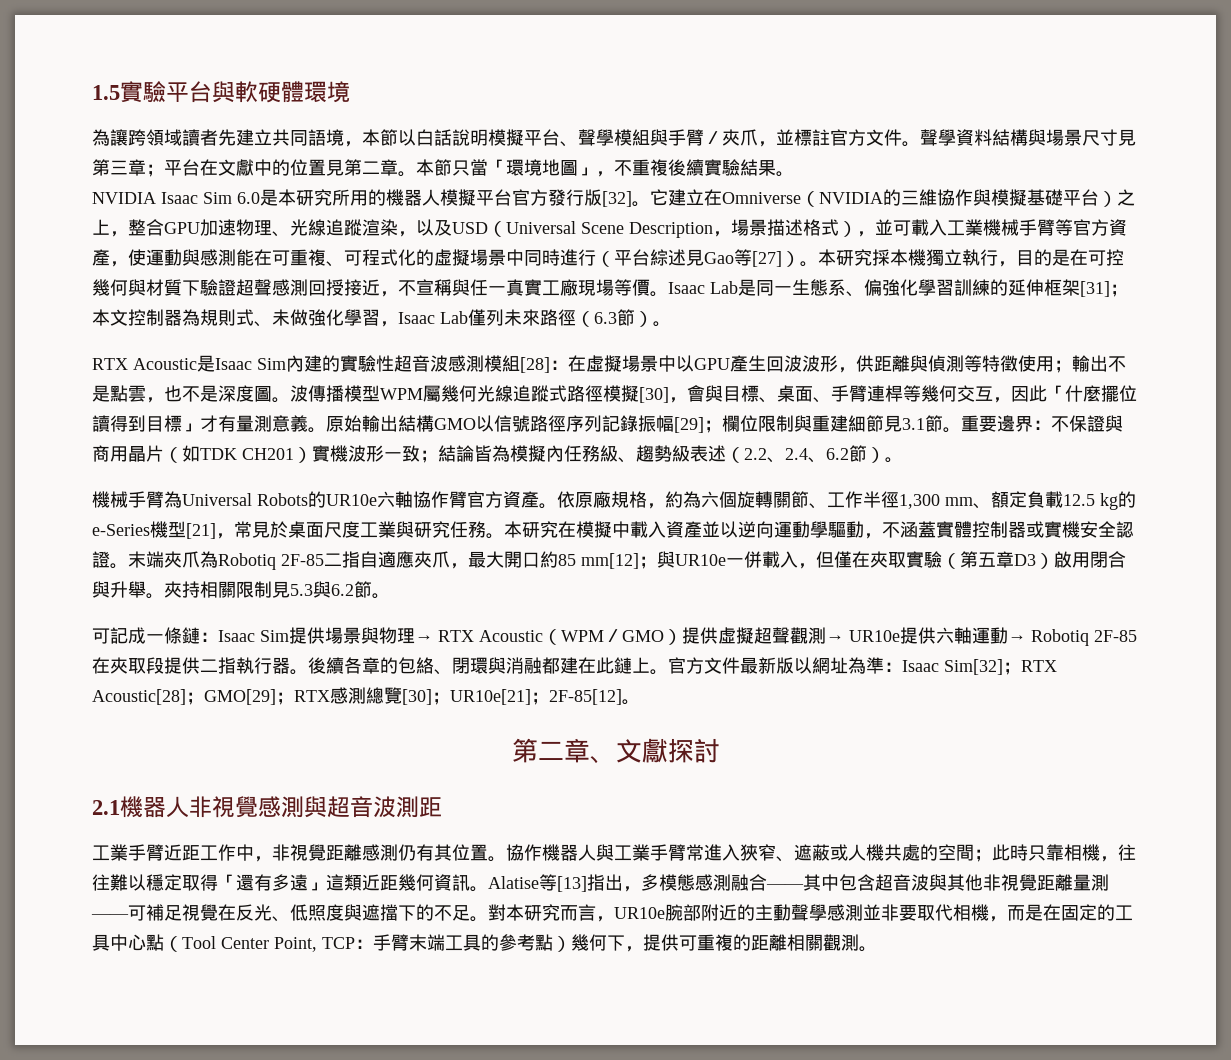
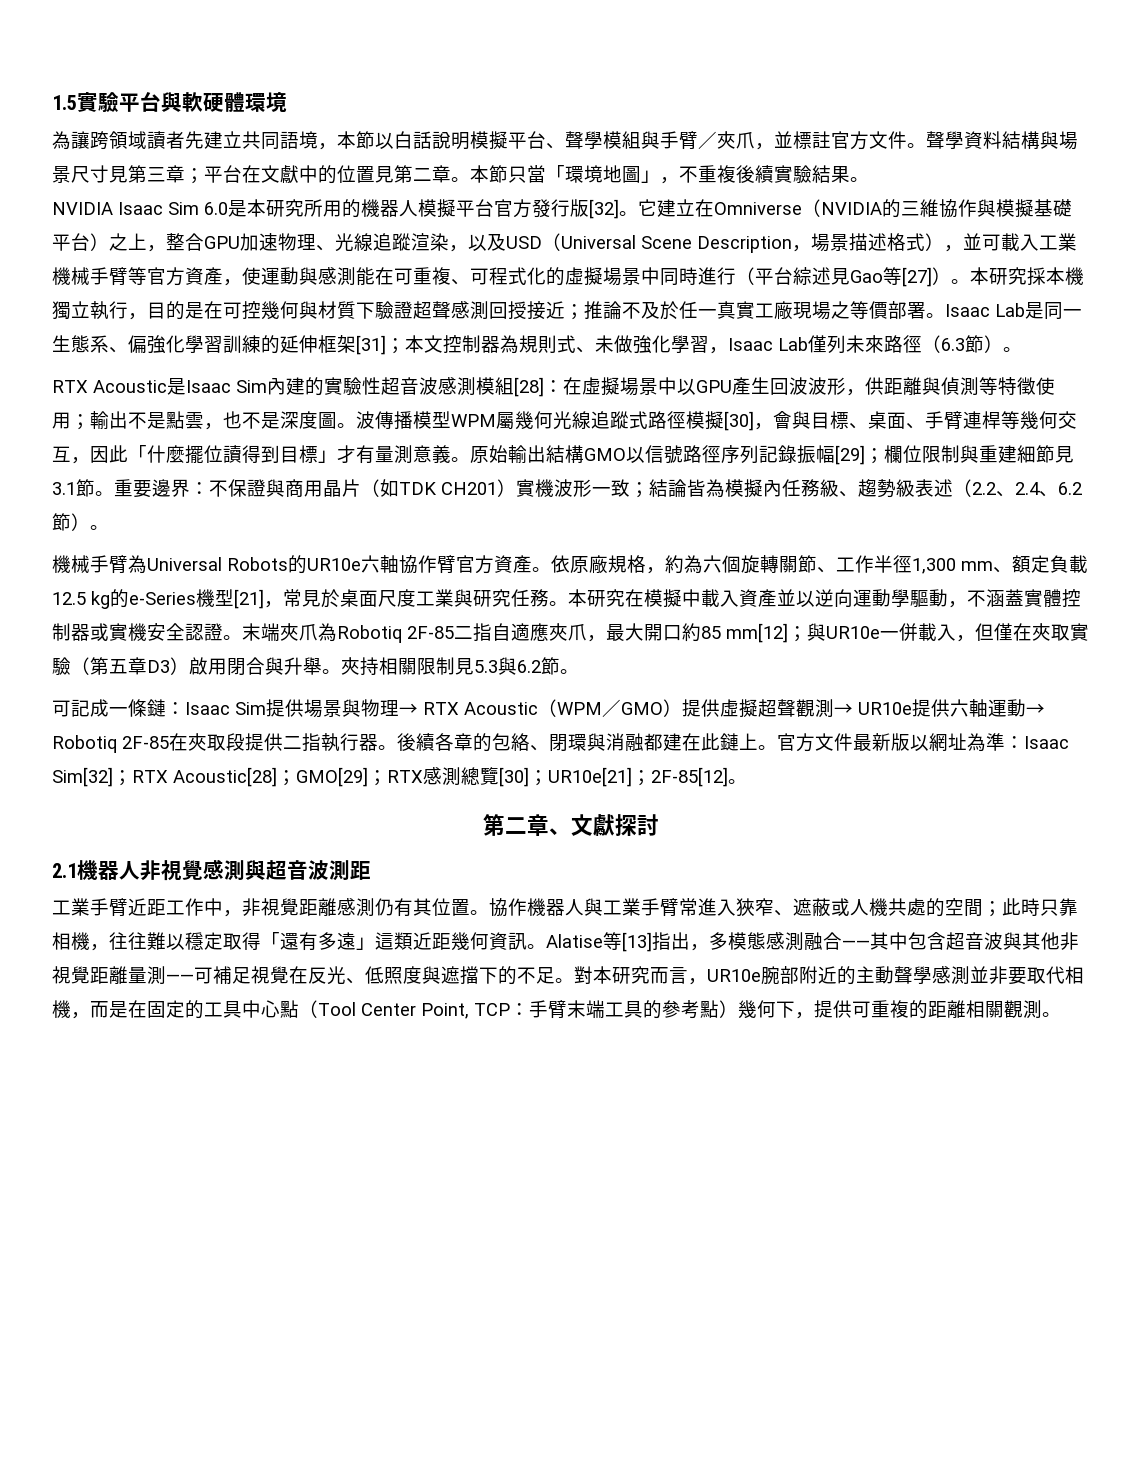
- 本研究採本機獨立執行，目的是在可控幾何與材質下驗證超聲感測回授接近，不宣稱與任一真實工廠現場等價。
+ 本研究採本機獨立執行，目的是在可控幾何與材質下驗證超聲感測回授接近；推論不及於任一真實工廠現場之等價部署。

